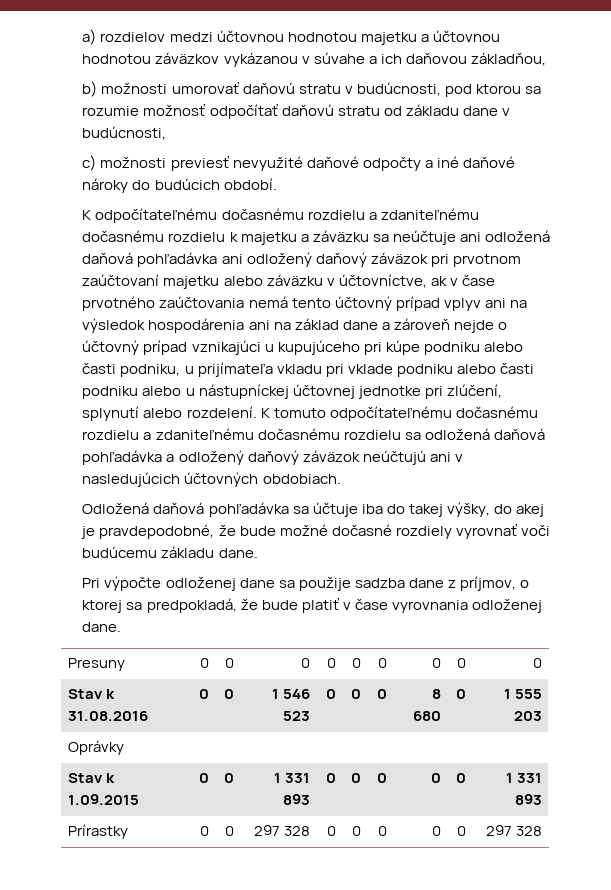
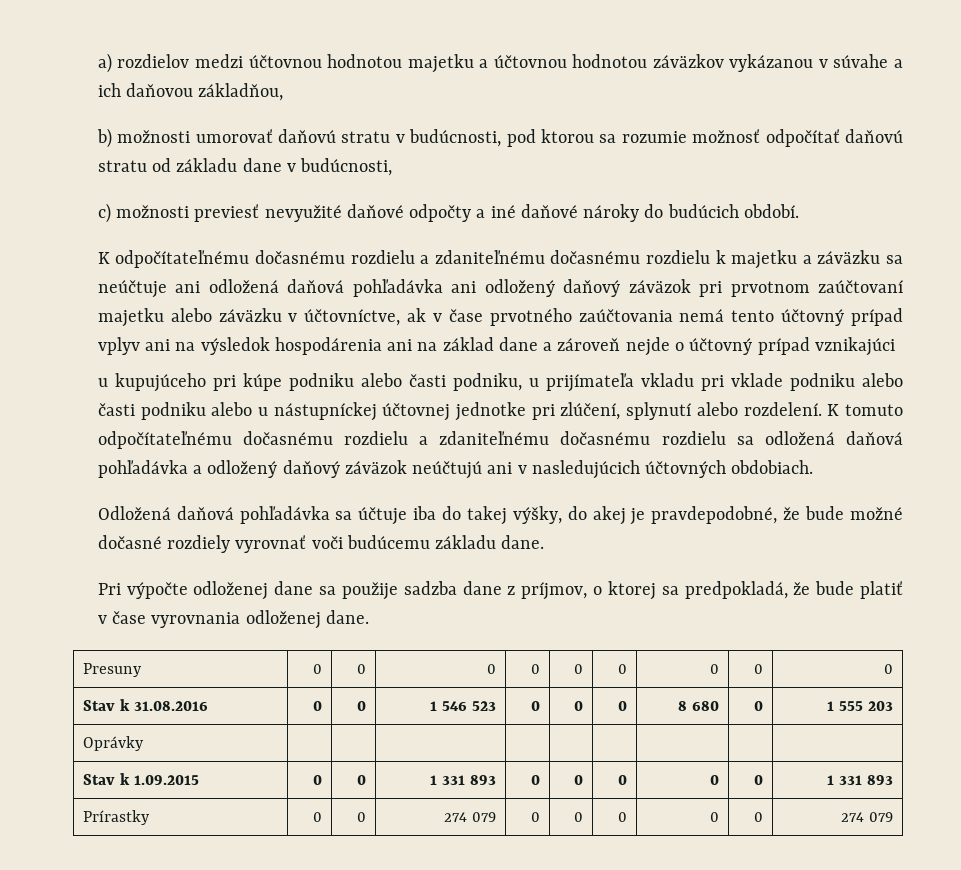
- K odpočítateľnému dočasnému rozdielu a zdaniteľnému dočasnému rozdielu k majetku a záväzku sa neúčtuje ani odložená daňová pohľadávka ani odložený daňový záväzok pri prvotnom zaúčtovaní majetku alebo záväzku v účtovníctve, ak v čase prvotného zaúčtovania nemá tento účtovný prípad vplyv ani na výsledok hospodárenia ani na základ dane a zároveň nejde o účtovný prípad vznikajúci u kupujúceho pri kúpe podniku alebo časti podniku, u prijímateľa vkladu pri vklade podniku alebo časti podniku alebo u nástupníckej účtovnej jednotke pri zlúčení, splynutí alebo rozdelení.
+ K odpočítateľnému dočasnému rozdielu a zdaniteľnému dočasnému rozdielu k majetku a záväzku sa neúčtuje ani odložená daňová pohľadávka ani odložený daňový záväzok pri prvotnom zaúčtovaní majetku alebo záväzku v účtovníctve, ak v čase prvotného zaúčtovania nemá tento účtovný prípad vplyv ani na výsledok hospodárenia ani na základ dane a zároveň nejde o účtovný prípad vznikajúci
+ u kupujúceho pri kúpe podniku alebo časti podniku, u prijímateľa vkladu pri vklade podniku alebo časti podniku alebo u nástupníckej účtovnej jednotke pri zlúčení, splynutí alebo rozdelení.
- Prírastky | 0 | 0 | 297 328 | 0 | 0 | 0 | 0 | 0 | 297 328
+ Prírastky | 0 | 0 | 274 079 | 0 | 0 | 0 | 0 | 0 | 274 079

